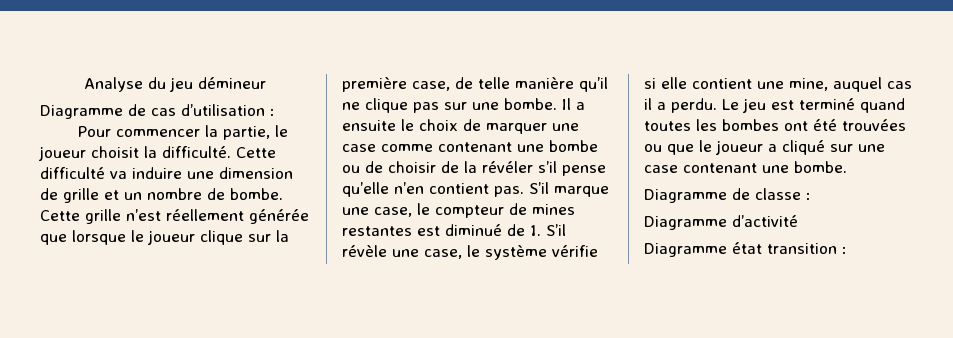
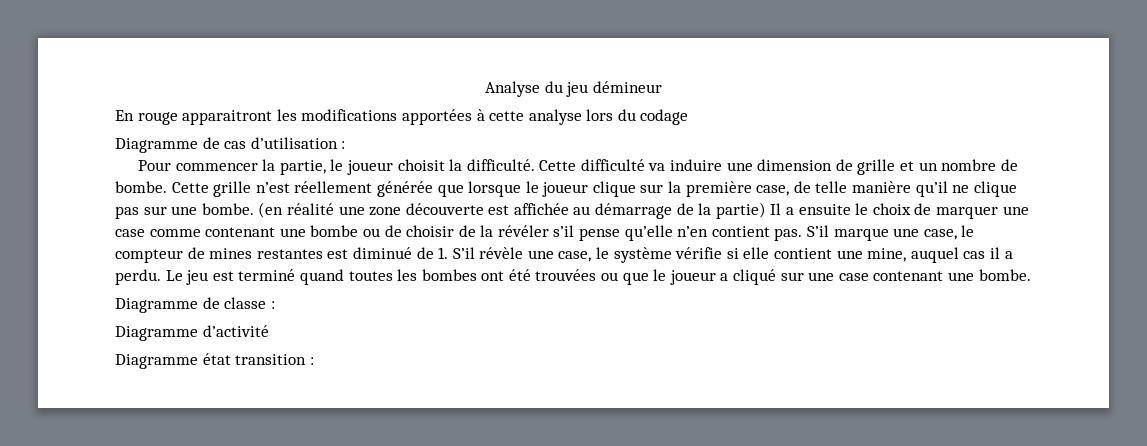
+ En rouge apparaitront les modifications apportées à cette analyse lors du codage
- Il a ensuite le choix de marquer une case comme contenant une bombe ou de choisir de la révéler s’il pense qu’elle n’en contient pas.
+ (en réalité une zone découverte est affichée au démarrage de la partie) Il a ensuite le choix de marquer une case comme contenant une bombe ou de choisir de la révéler s’il pense qu’elle n’en contient pas.

